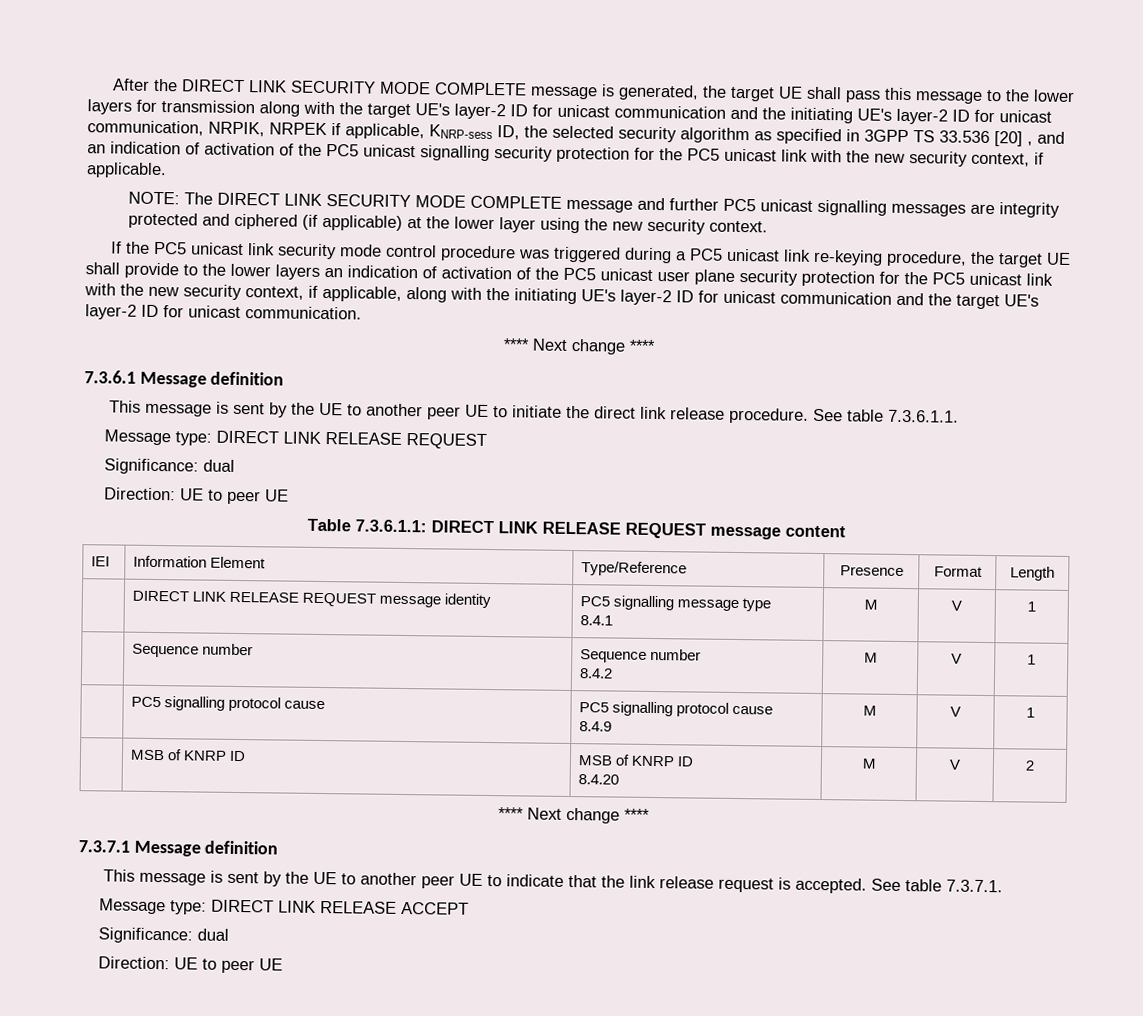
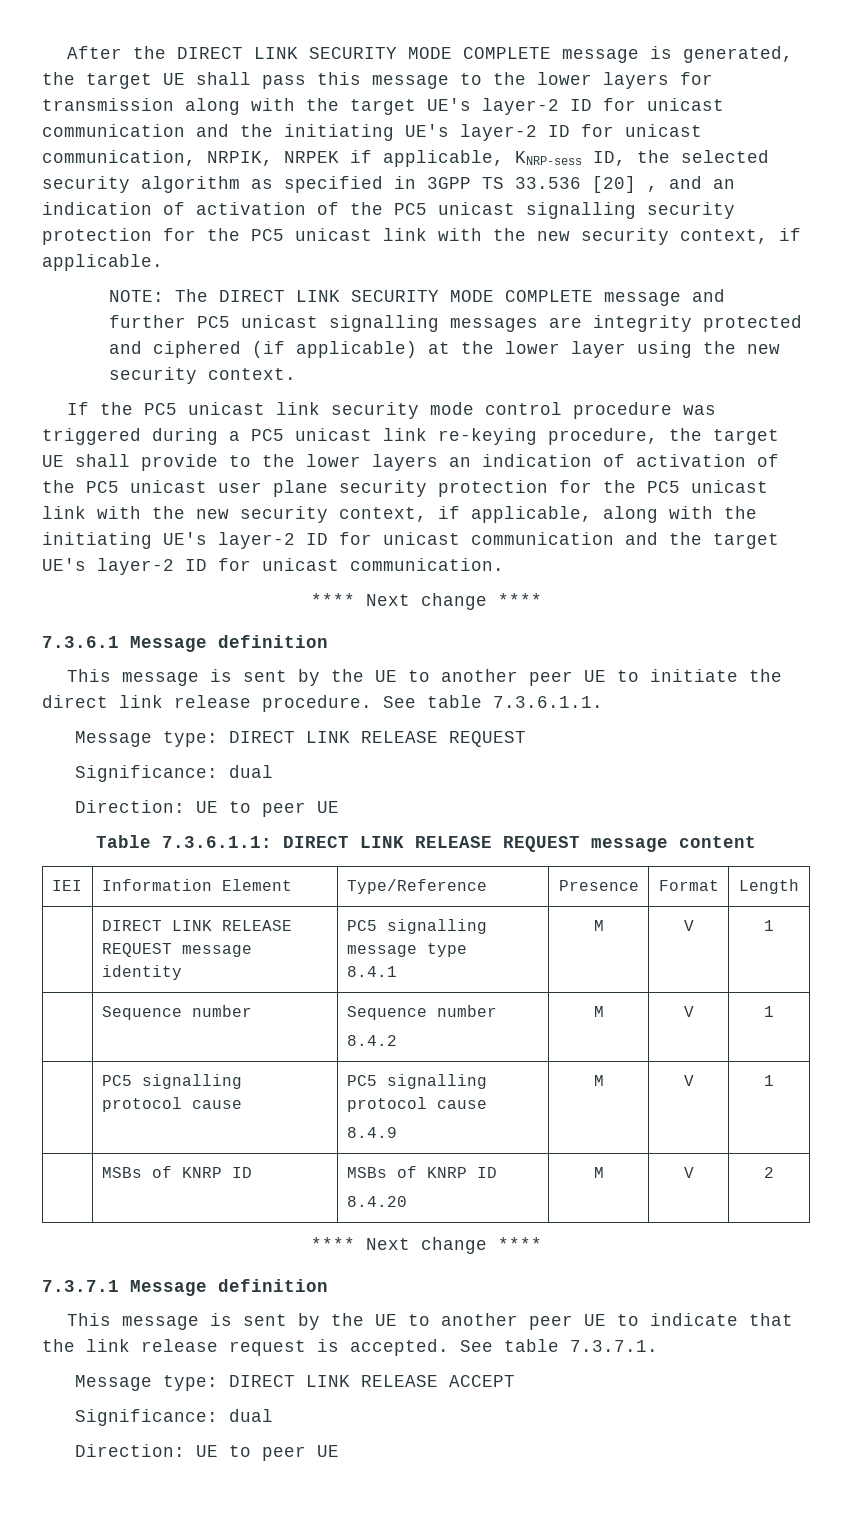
- | MSB of KNRP ID | MSB of KNRP ID
+ | MSBs of KNRP ID | MSBs of KNRP ID

